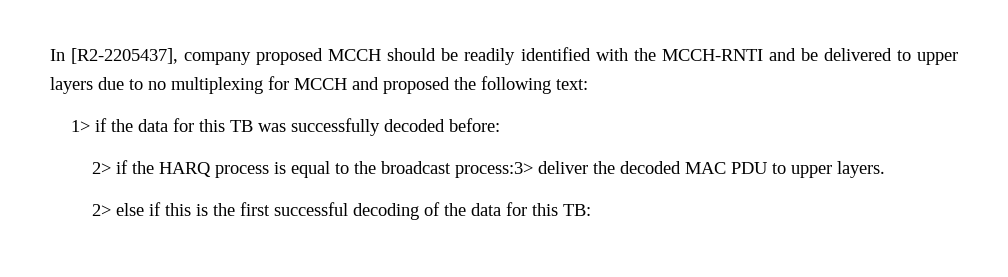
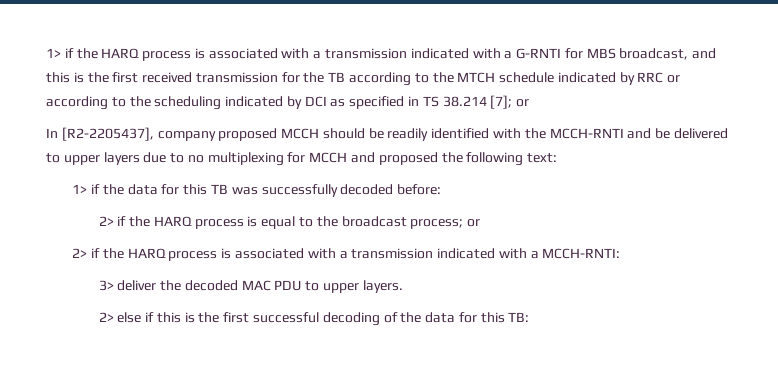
+ 1> if the HARQ process is associated with a transmission indicated with a G-RNTI for MBS broadcast, and this is the first received transmission for the TB according to the MTCH schedule indicated by RRC or according to the scheduling indicated by DCI as specified in TS 38.214 [7]; or
- 2> if the HARQ process is equal to the broadcast process:3> deliver the decoded MAC PDU to upper layers.
+ 2> if the HARQ process is equal to the broadcast process; or
+ 2> if the HARQ process is associated with a transmission indicated with a MCCH-RNTI:
+ 3> deliver the decoded MAC PDU to upper layers.

